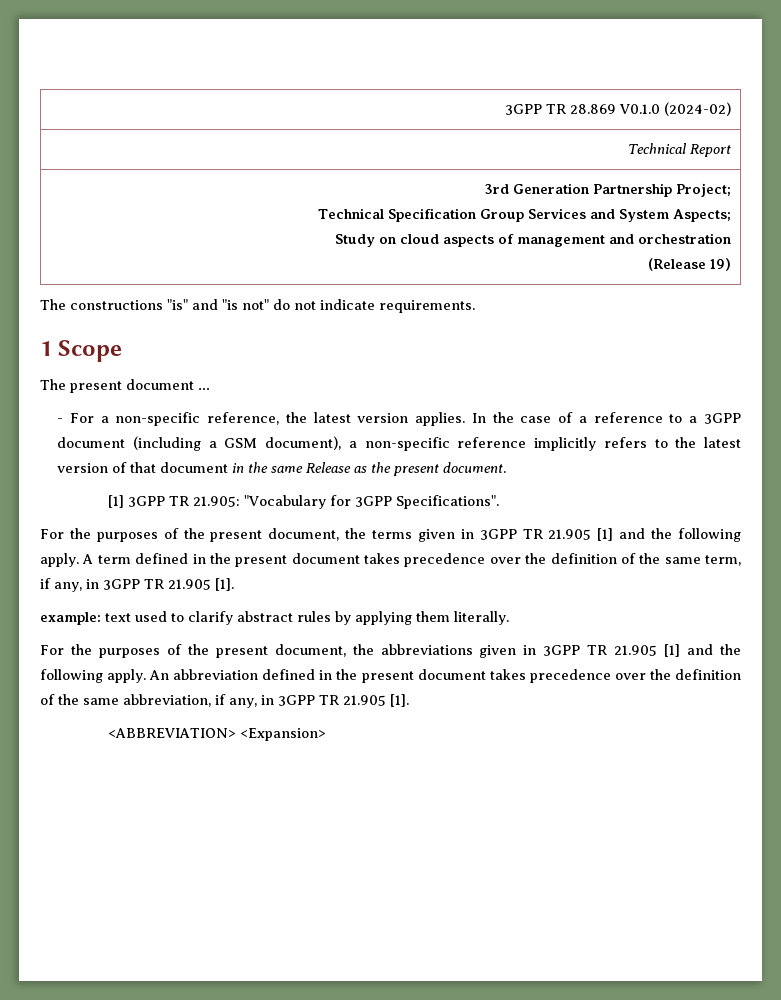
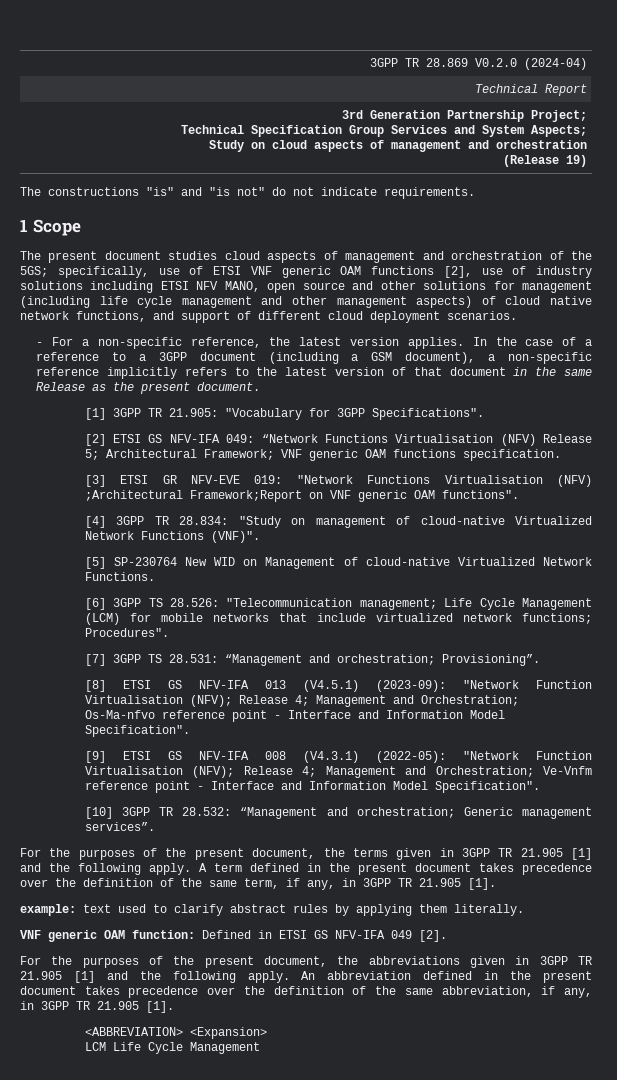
- 3GPP TR 28.869 V0.1.0 (2024-02)
+ 3GPP TR 28.869 V0.2.0 (2024-04)
- The present document …
+ The present document studies cloud aspects of management and orchestration of the 5GS; specifically, use of ETSI VNF generic OAM functions [2], use of industry solutions including ETSI NFV MANO, open source and other solutions for management (including life cycle management and other management aspects) of cloud native network functions, and support of different cloud deployment scenarios.
+ [2] ETSI GS NFV-IFA 049: “Network Functions Virtualisation (NFV) Release 5; Architectural Framework; VNF generic OAM functions specification.
+ [3] ETSI GR NFV-EVE 019: "Network Functions Virtualisation (NFV) ;Architectural Framework;Report on VNF generic OAM functions".
+ [4] 3GPP TR 28.834: "Study on management of cloud-native Virtualized Network Functions (VNF)".
+ [5] SP-230764 New WID on Management of cloud-native Virtualized Network Functions.
+ [6] 3GPP TS 28.526: "Telecommunication management; Life Cycle Management (LCM) for mobile networks that include virtualized network functions; Procedures".
+ [7] 3GPP TS 28.531: “Management and orchestration; Provisioning”.
+ [8] ETSI GS NFV-IFA 013 (V4.5.1) (2023-09): "Network Function Virtualisation (NFV); Release 4; Management and Orchestration; Os-Ma-nfvo reference point - Interface and Information Model Specification".
+ [9] ETSI GS NFV-IFA 008 (V4.3.1) (2022-05): "Network Function Virtualisation (NFV); Release 4; Management and Orchestration; Ve-Vnfm reference point - Interface and Information Model Specification".
+ [10] 3GPP TR 28.532: “Management and orchestration; Generic management services”.
+ VNF generic OAM function: Defined in ETSI GS NFV-IFA 049 [2].
+ LCM Life Cycle Management

